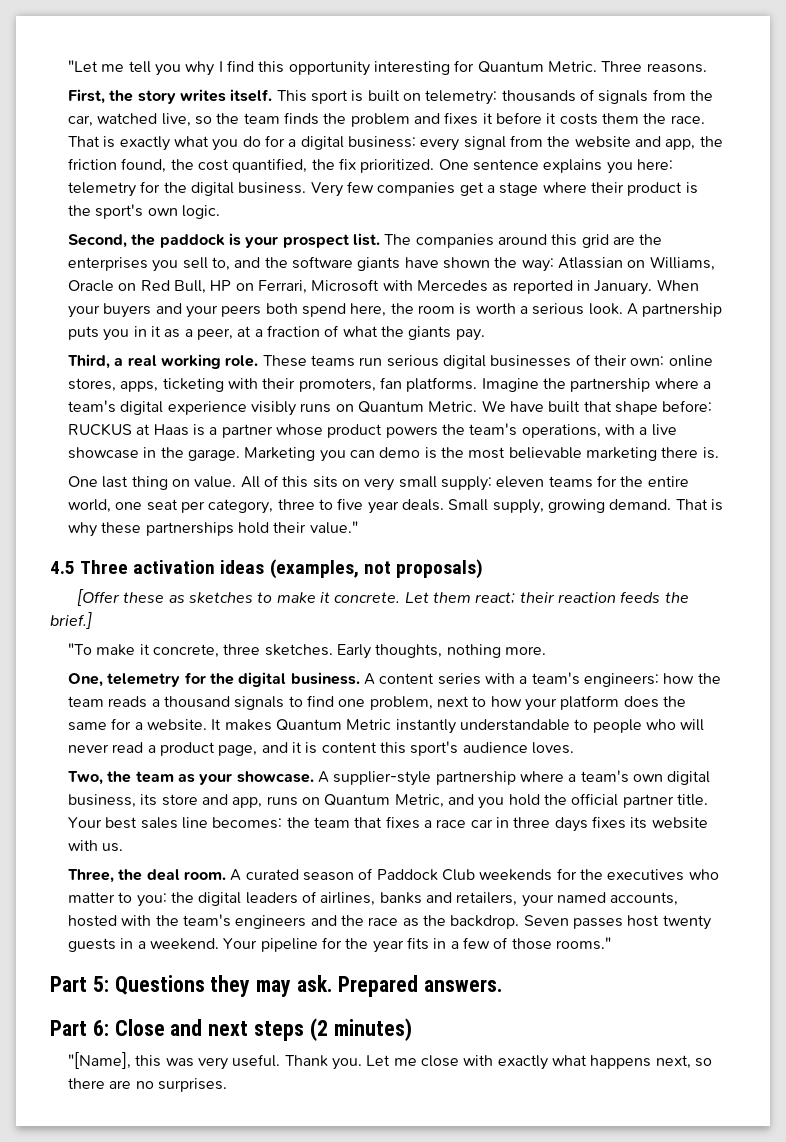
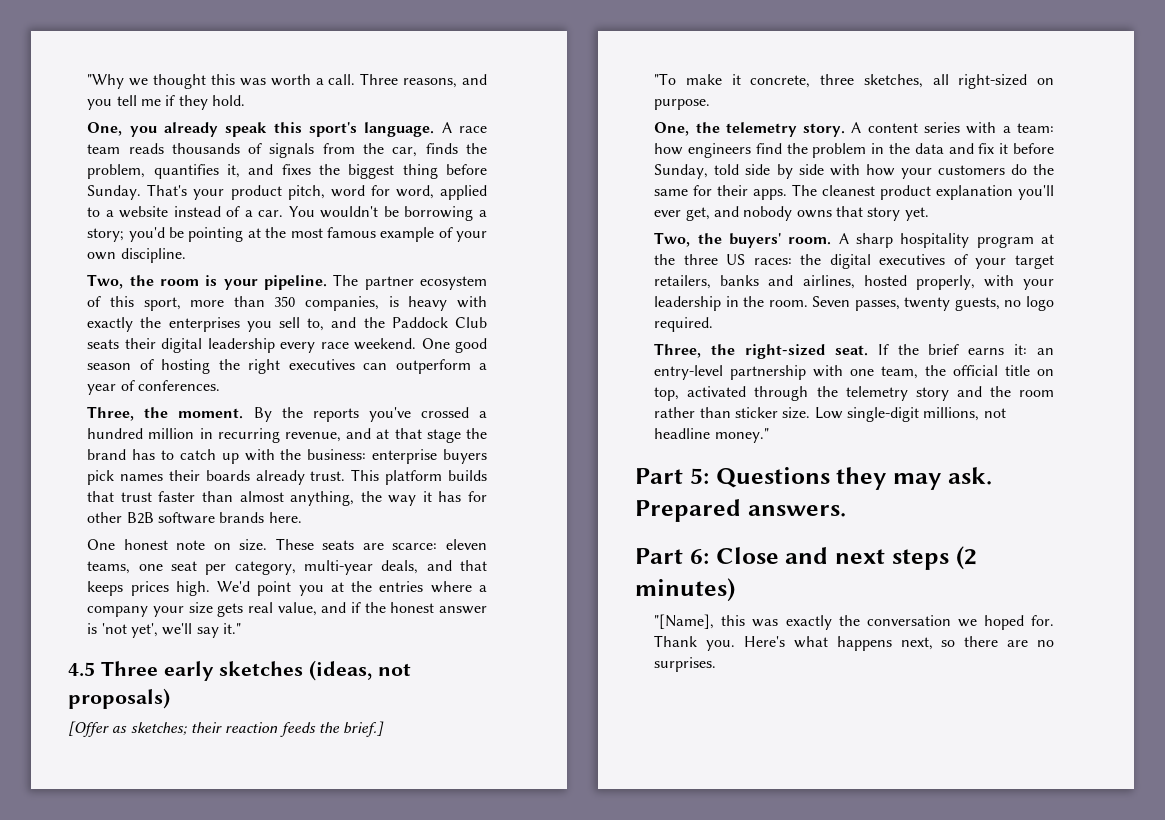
- "Let me tell you why I find this opportunity interesting for Quantum Metric. Three reasons.
- First, the story writes itself. This sport is built on telemetry: thousands of signals from the car, watched live, so the team finds the problem and fixes it before it costs them the race. That is exactly what you do for a digital business: every signal from the website and app, the friction found, the cost quantified, the fix prioritized. One sentence explains you here: telemetry for the digital business. Very few companies get a stage where their product is the sport's own logic.
- Second, the paddock is your prospect list. The companies around this grid are the enterprises you sell to, and the software giants have shown the way: Atlassian on Williams, Oracle on Red Bull, HP on Ferrari, Microsoft with Mercedes as reported in January. When your buyers and your peers both spend here, the room is worth a serious look. A partnership puts you in it as a peer, at a fraction of what the giants pay.
- Third, a real working role. These teams run serious digital businesses of their own: online stores, apps, ticketing with their promoters, fan platforms. Imagine the partnership where a team's digital experience visibly runs on Quantum Metric. We have built that shape before: RUCKUS at Haas is a partner whose product powers the team's operations, with a live showcase in the garage. Marketing you can demo is the most believable marketing there is.
- One last thing on value. All of this sits on very small supply: eleven teams for the entire world, one seat per category, three to five year deals. Small supply, growing demand. That is why these partnerships hold their value."
+ "Why we thought this was worth a call. Three reasons, and you tell me if they hold.
+ One, you already speak this sport's language. A race team reads thousands of signals from the car, finds the problem, quantifies it, and fixes the biggest thing before Sunday. That's your product pitch, word for word, applied to a website instead of a car. You wouldn't be borrowing a story; you'd be pointing at the most famous example of your own discipline.
+ Two, the room is your pipeline. The partner ecosystem of this sport, more than 350 companies, is heavy with exactly the enterprises you sell to, and the Paddock Club seats their digital leadership every race weekend. One good season of hosting the right executives can outperform a year of conferences.
+ Three, the moment. By the reports you've crossed a hundred million in recurring revenue, and at that stage the brand has to catch up with the business: enterprise buyers pick names their boards already trust. This platform builds that trust faster than almost anything, the way it has for other B2B software brands here.
+ One honest note on size. These seats are scarce: eleven teams, one seat per category, multi-year deals, and that keeps prices high. We'd point you at the entries where a company your size gets real value, and if the honest answer is 'not yet', we'll say it."
- 4.5 Three activation ideas (examples, not proposals)
+ 4.5 Three early sketches (ideas, not proposals)
- [Offer these as sketches to make it concrete. Let them react; their reaction feeds the brief.]
+ [Offer as sketches; their reaction feeds the brief.]
- "To make it concrete, three sketches. Early thoughts, nothing more.
- One, telemetry for the digital business.
+ "To make it concrete, three sketches, all right-sized on purpose.
+ One, the telemetry story.
- A content series with a team's engineers: how the team reads a thousand signals to find one problem, next to how your platform does the same for a website. It makes Quantum Metric instantly understandable to people who will never read a product page, and it is content this sport's audience loves.
- Two, the team as your showcase. A supplier-style partnership where a team's own digital business, its store and app, runs on Quantum Metric, and you hold the official partner title. Your best sales line becomes: the team that fixes a race car in three days fixes its website with us.
- Three, the deal room. A curated season of Paddock Club weekends for the executives who matter to you: the digital leaders of airlines, banks and retailers, your named accounts, hosted with the team's engineers and the race as the backdrop. Seven passes host twenty guests in a weekend. Your pipeline for the year fits in a few of those rooms."
+ A content series with a team: how engineers find the problem in the data and fix it before Sunday, told side by side with how your customers do the same for their apps. The cleanest product explanation you'll ever get, and nobody owns that story yet.
+ Two, the buyers' room. A sharp hospitality program at the three US races: the digital executives of your target retailers, banks and airlines, hosted properly, with your leadership in the room. Seven passes, twenty guests, no logo required.
+ Three, the right-sized seat. If the brief earns it: an entry-level partnership with one team, the official title on top, activated through the telemetry story and the room rather than sticker size. Low single-digit millions, not headline money."
- "[Name], this was very useful. Thank you. Let me close with exactly what happens next, so there are no surprises.
+ "[Name], this was exactly the conversation we hoped for. Thank you. Here's what happens next, so there are no surprises.

